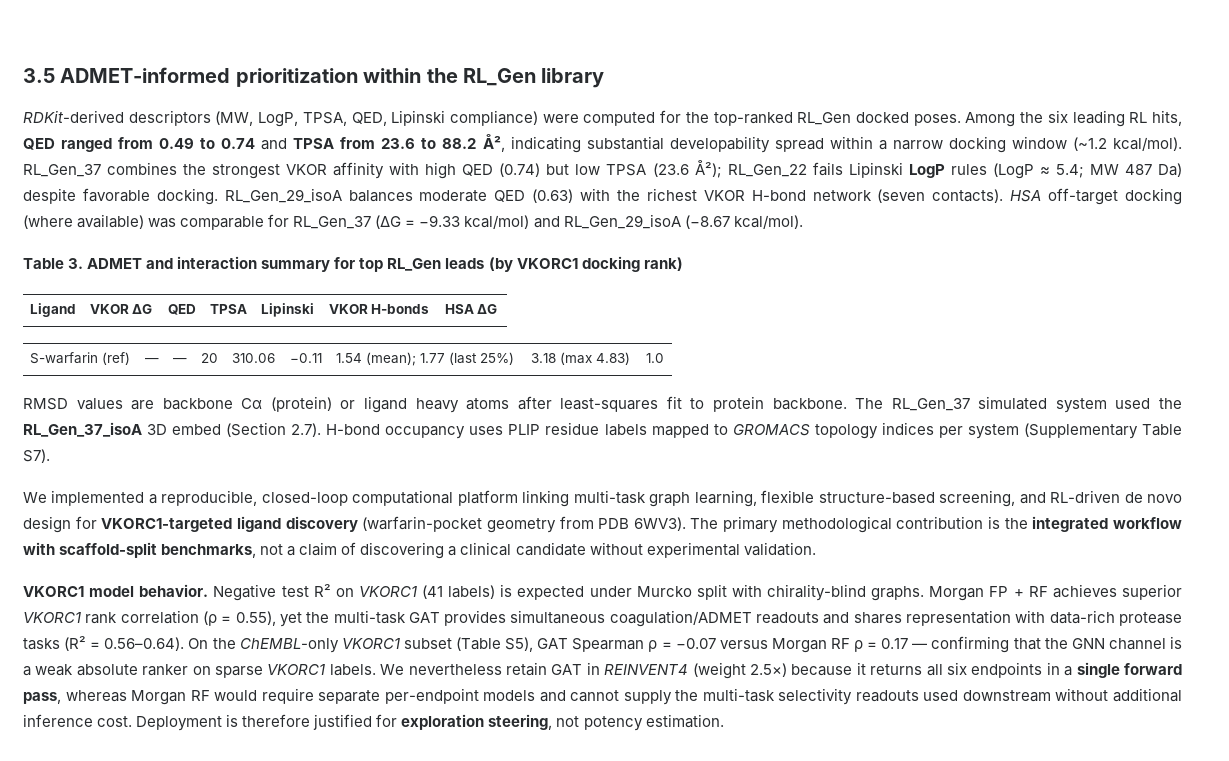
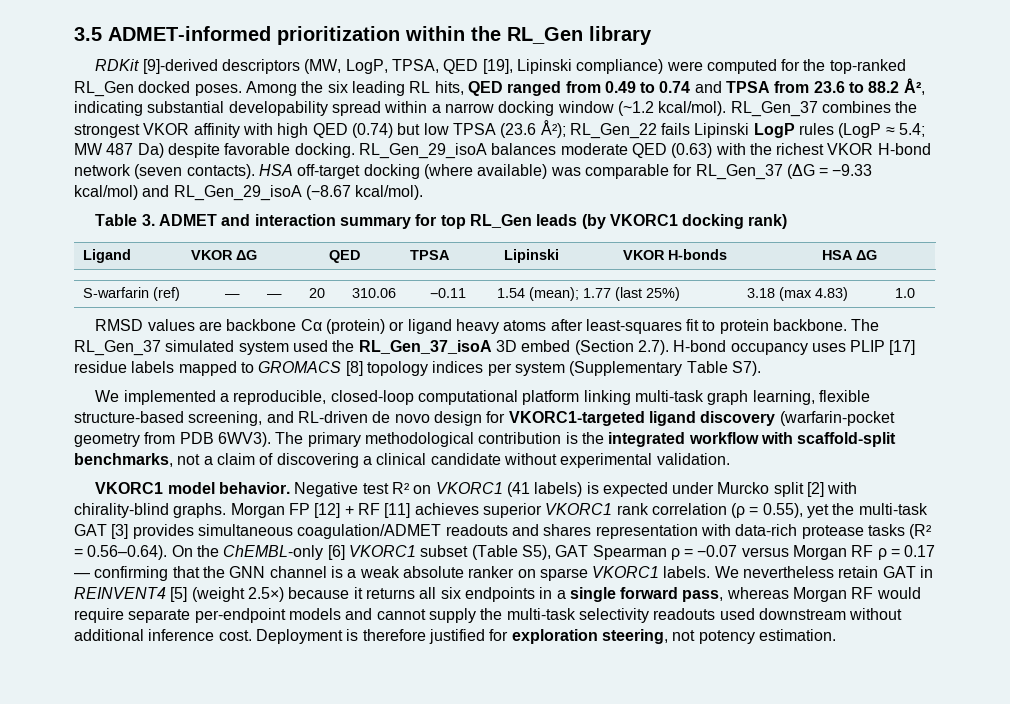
- RDKit-derived descriptors (MW, LogP, TPSA, QED, Lipinski compliance) were computed for the top-ranked RL_Gen docked poses.
+ RDKit [9]-derived descriptors (MW, LogP, TPSA, QED [19], Lipinski compliance) were computed for the top-ranked RL_Gen docked poses.
- The RL_Gen_37 simulated system used the RL_Gen_37_isoA 3D embed (Section 2.7). H-bond occupancy uses PLIP residue labels mapped to GROMACS topology indices per system (Supplementary Table S7).
+ The RL_Gen_37 simulated system used the RL_Gen_37_isoA 3D embed (Section 2.7). H-bond occupancy uses PLIP [17] residue labels mapped to GROMACS [8] topology indices per system (Supplementary Table S7).
- Negative test R² on VKORC1 (41 labels) is expected under Murcko split with chirality-blind graphs.
+ Negative test R² on VKORC1 (41 labels) is expected under Murcko split [2] with chirality-blind graphs.
- Morgan FP + RF achieves superior VKORC1 rank correlation (ρ = 0.55), yet the multi-task GAT provides simultaneous coagulation/ADMET readouts and shares representation with data-rich protease tasks (R² = 0.56–0.64). On the ChEMBL-only VKORC1 subset (Table S5), GAT Spearman ρ = −0.07 versus Morgan RF ρ = 0.17 — confirming that the GNN channel is a weak absolute ranker on sparse VKORC1 labels.
+ Morgan FP [12] + RF [11] achieves superior VKORC1 rank correlation (ρ = 0.55), yet the multi-task GAT [3] provides simultaneous coagulation/ADMET readouts and shares representation with data-rich protease tasks (R² = 0.56–0.64). On the ChEMBL-only [6] VKORC1 subset (Table S5), GAT Spearman ρ = −0.07 versus Morgan RF ρ = 0.17 — confirming that the GNN channel is a weak absolute ranker on sparse VKORC1 labels.
- We nevertheless retain GAT in REINVENT4 (weight 2.5×) because it returns all six endpoints in a single forward pass, whereas Morgan RF would require separate per-endpoint models and cannot supply the multi-task selectivity readouts used downstream without additional inference cost.
+ We nevertheless retain GAT in REINVENT4 [5] (weight 2.5×) because it returns all six endpoints in a single forward pass, whereas Morgan RF would require separate per-endpoint models and cannot supply the multi-task selectivity readouts used downstream without additional inference cost.

